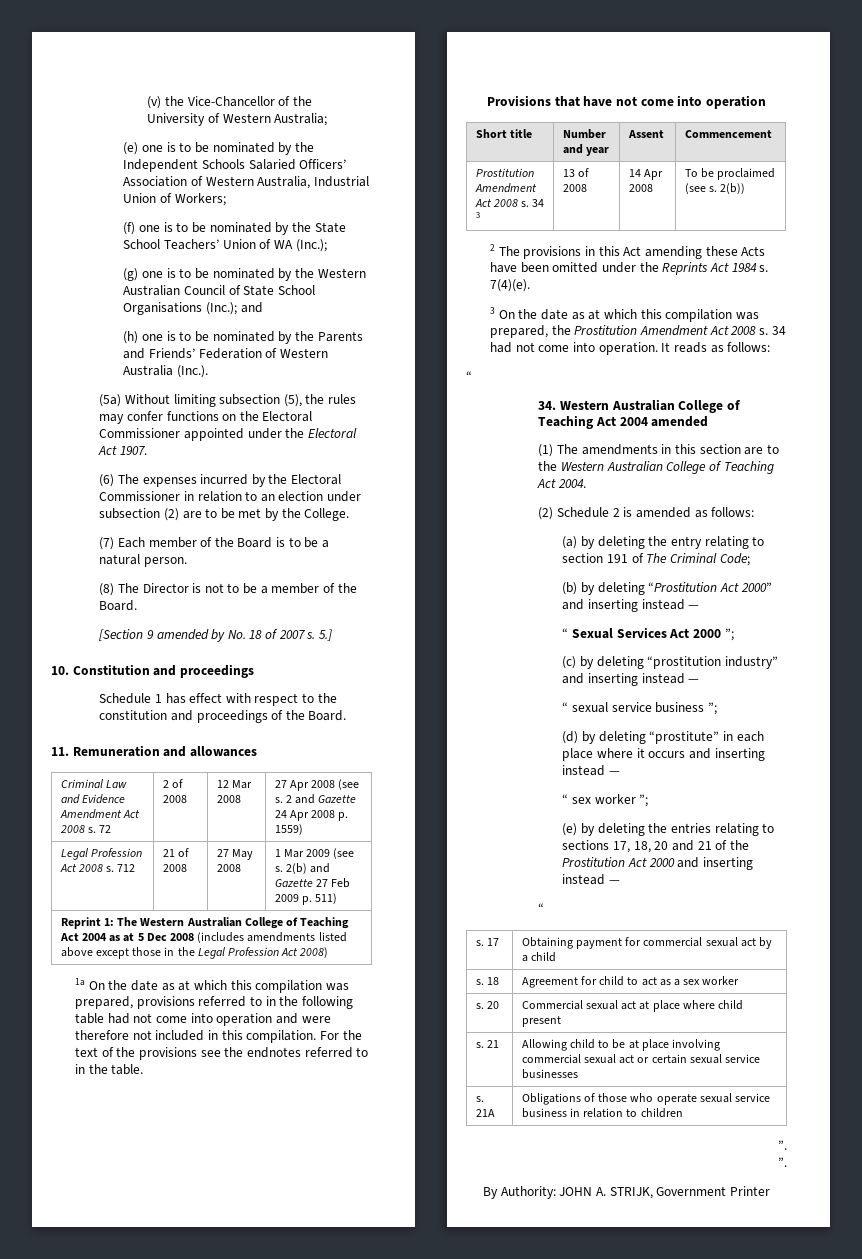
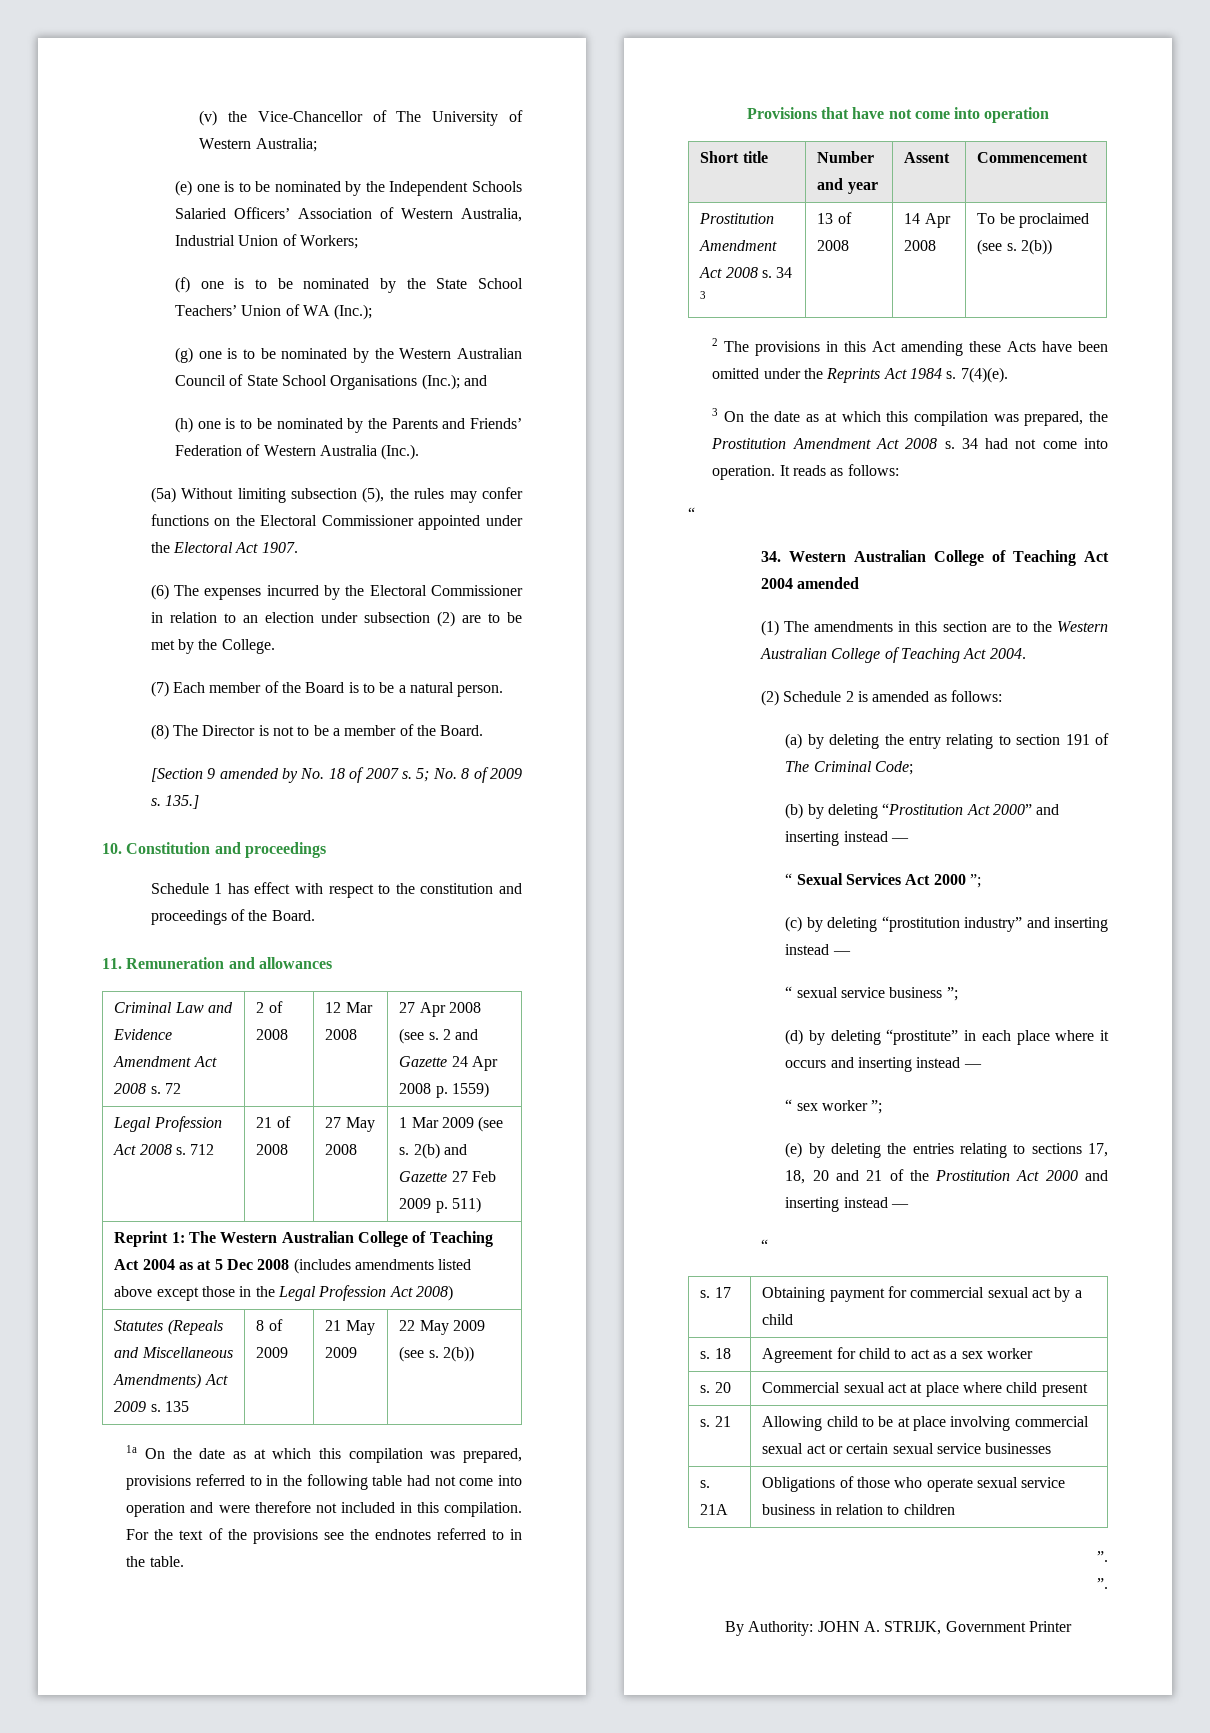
- (v) the Vice-Chancellor of the University of Western Australia;
+ (v) the Vice-Chancellor of The University of Western Australia;
- 5.]
+ 5; No. 8 of 2009 s. 135.]
+ Statutes (Repeals and Miscellaneous Amendments) Act 2009 s. 135 | 8 of 2009 | 21 May 2009 | 22 May 2009 (see s. 2(b))

